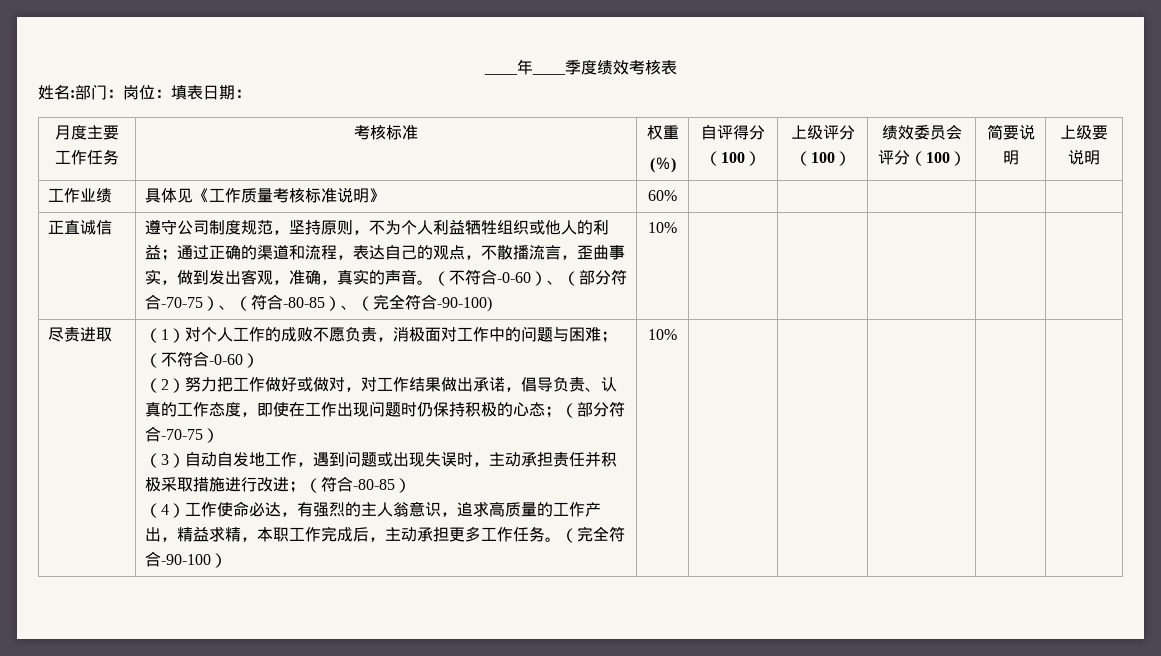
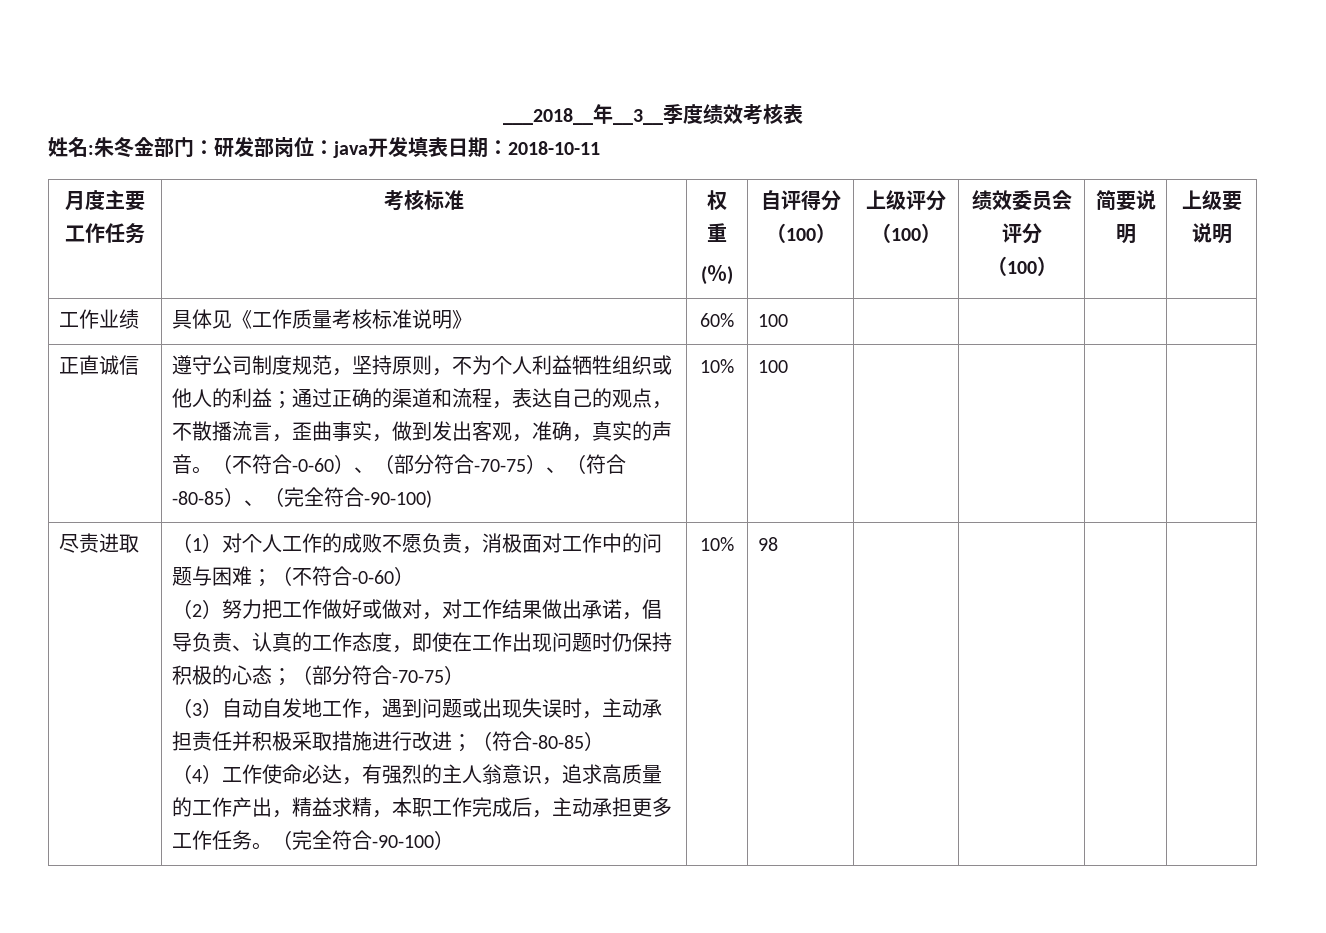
- ____年____季度绩效考核表
+ ___2018__年__3__季度绩效考核表
- 姓名:部门：岗位：填表日期：
+ 姓名:朱冬金部门：研发部岗位：java开发填表日期：2018-10-11
- 工作业绩 | 具体见《工作质量考核标准说明》 | 60% | | | | |
+ 工作业绩 | 具体见《工作质量考核标准说明》 | 60% | 100 | | | |
- （不符合-0-60）、（部分符合-70-75）、（符合-80-85）、（完全符合-90-100) | 10%
+ （不符合-0-60）、（部分符合-70-75）、（符合-80-85）、（完全符合-90-100) | 10% | 100
+ 98

